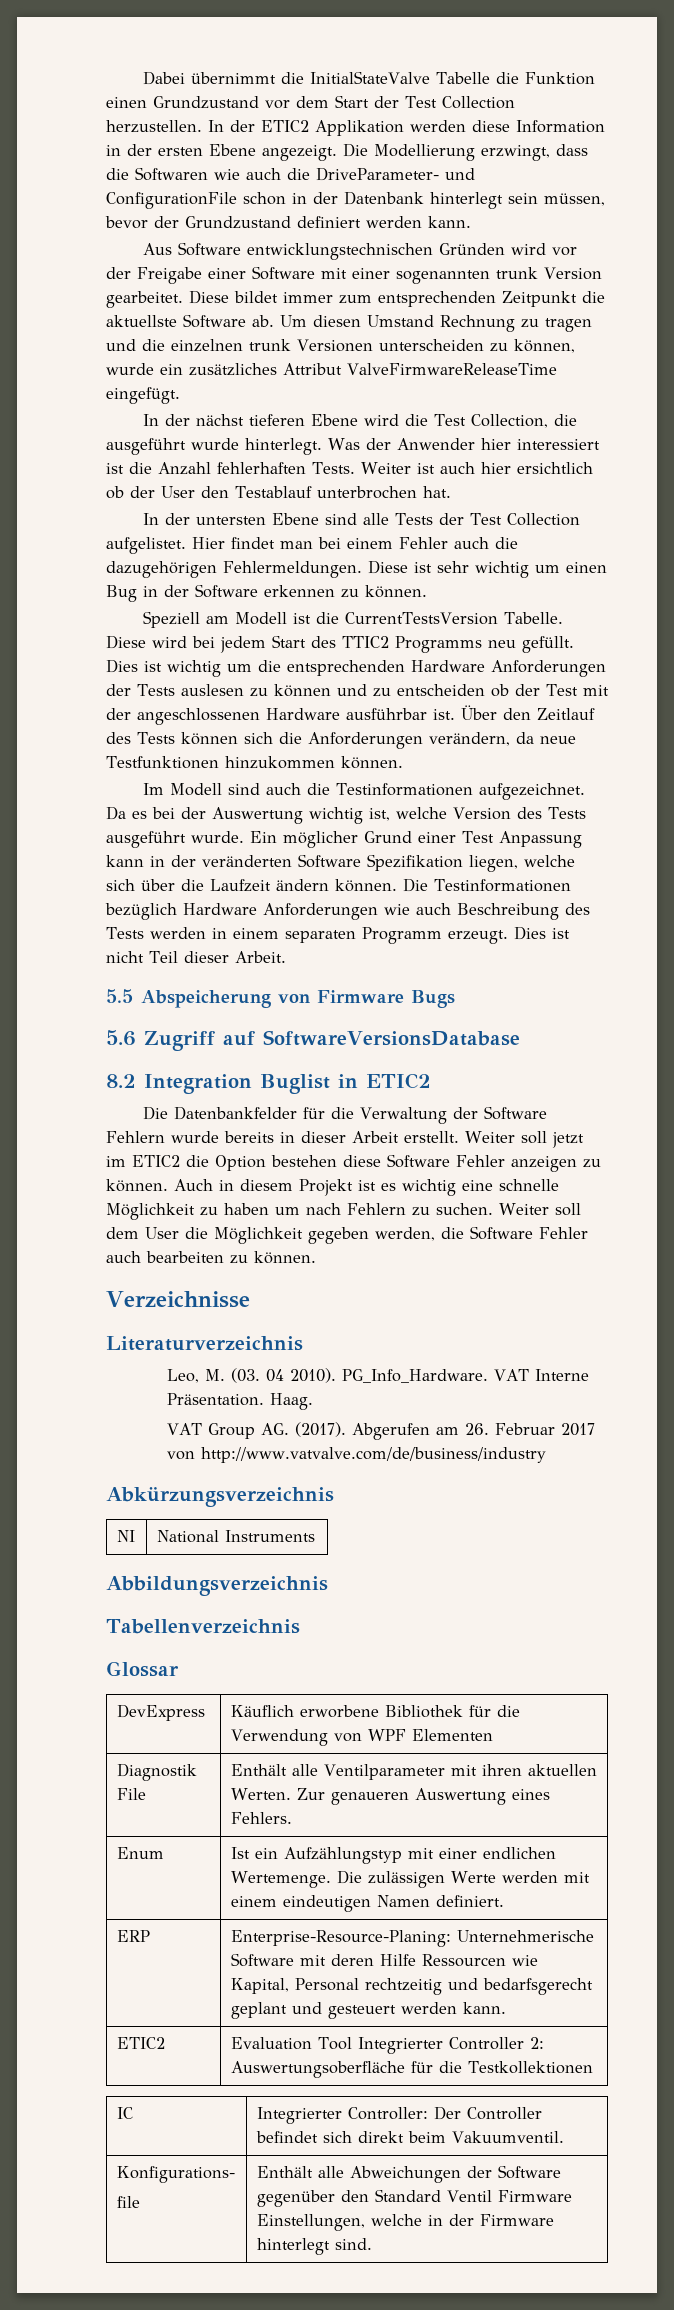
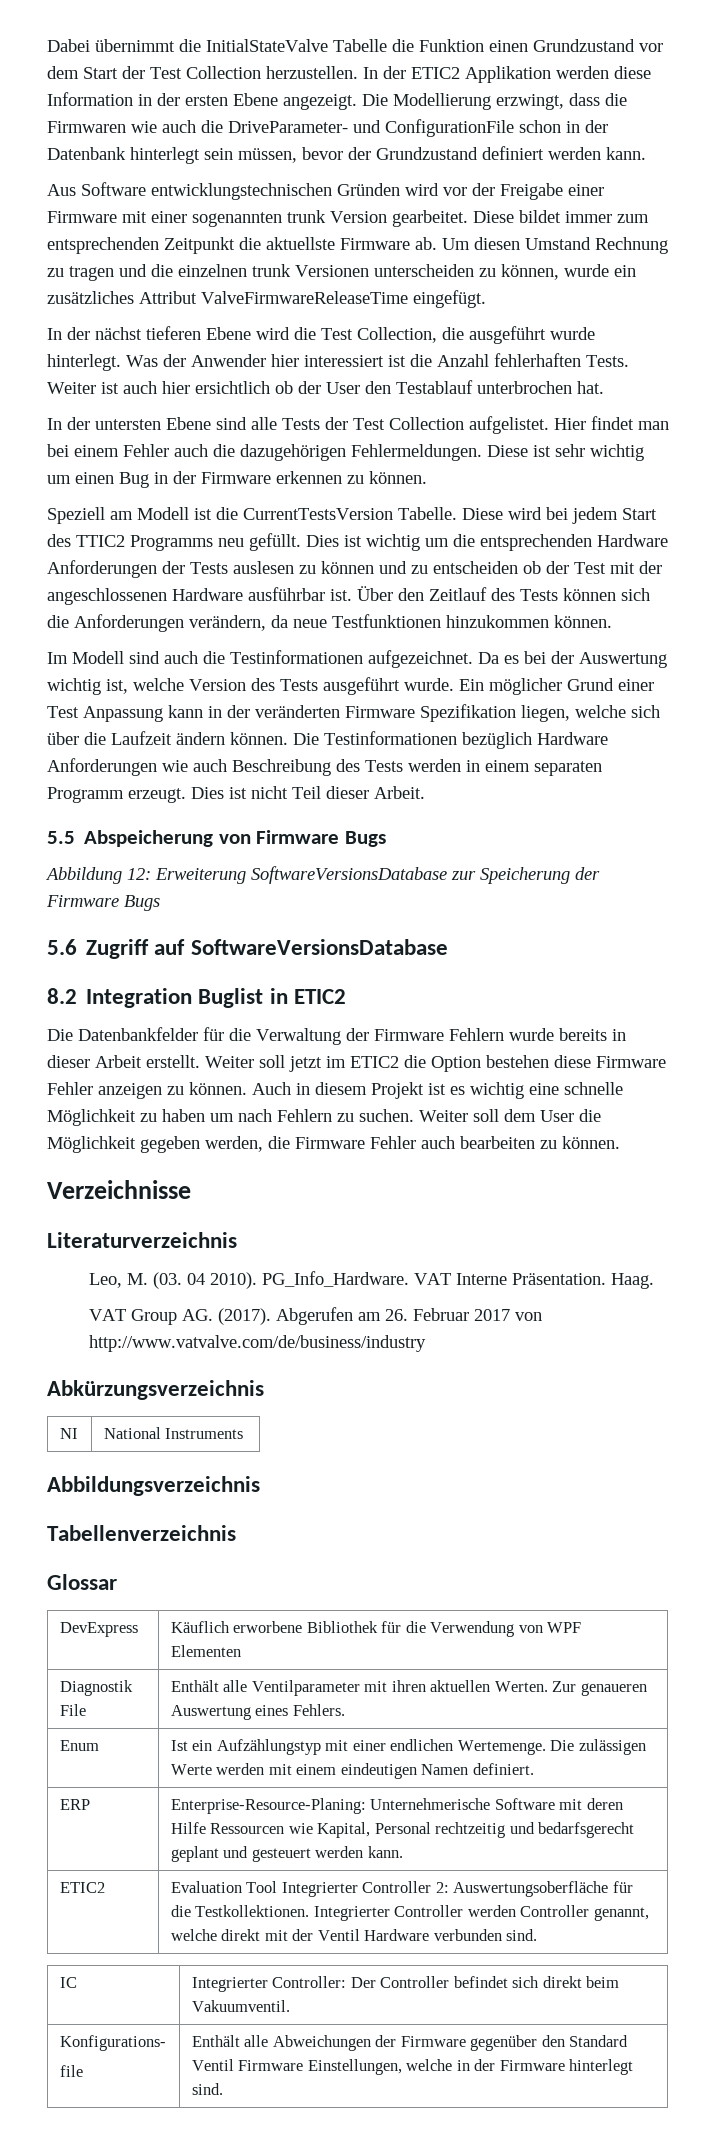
- Die Modellierung erzwingt, dass die Softwaren wie auch die DriveParameter- und ConfigurationFile schon in der Datenbank hinterlegt sein müssen, bevor der Grundzustand definiert werden kann.
+ Die Modellierung erzwingt, dass die Firmwaren wie auch die DriveParameter- und ConfigurationFile schon in der Datenbank hinterlegt sein müssen, bevor der Grundzustand definiert werden kann.
- Aus Software entwicklungstechnischen Gründen wird vor der Freigabe einer Software mit einer sogenannten trunk Version gearbeitet.
+ Aus Software entwicklungstechnischen Gründen wird vor der Freigabe einer Firmware mit einer sogenannten trunk Version gearbeitet.
- Diese bildet immer zum entsprechenden Zeitpunkt die aktuellste Software ab.
+ Diese bildet immer zum entsprechenden Zeitpunkt die aktuellste Firmware ab.
- Diese ist sehr wichtig um einen Bug in der Software erkennen zu können.
+ Diese ist sehr wichtig um einen Bug in der Firmware erkennen zu können.
- Ein möglicher Grund einer Test Anpassung kann in der veränderten Software Spezifikation liegen, welche sich über die Laufzeit ändern können.
+ Ein möglicher Grund einer Test Anpassung kann in der veränderten Firmware Spezifikation liegen, welche sich über die Laufzeit ändern können.
+ Abbildung 12: Erweiterung SoftwareVersionsDatabase zur Speicherung der Firmware Bugs
- Die Datenbankfelder für die Verwaltung der Software Fehlern wurde bereits in dieser Arbeit erstellt.
+ Die Datenbankfelder für die Verwaltung der Firmware Fehlern wurde bereits in dieser Arbeit erstellt.
- Weiter soll jetzt im ETIC2 die Option bestehen diese Software Fehler anzeigen zu können.
+ Weiter soll jetzt im ETIC2 die Option bestehen diese Firmware Fehler anzeigen zu können.
- Weiter soll dem User die Möglichkeit gegeben werden, die Software Fehler auch bearbeiten zu können.
+ Weiter soll dem User die Möglichkeit gegeben werden, die Firmware Fehler auch bearbeiten zu können.
- ETIC2 | Evaluation Tool Integrierter Controller 2: Auswertungsoberfläche für die Testkollektionen
+ ETIC2 | Evaluation Tool Integrierter Controller 2: Auswertungsoberfläche für die Testkollektionen. Integrierter Controller werden Controller genannt, welche direkt mit der Ventil Hardware verbunden sind.
  Konfigurations-
- file | Enthält alle Abweichungen der Software gegenüber den Standard Ventil Firmware Einstellungen, welche in der Firmware hinterlegt sind.
+ file | Enthält alle Abweichungen der Firmware gegenüber den Standard Ventil Firmware Einstellungen, welche in der Firmware hinterlegt sind.

